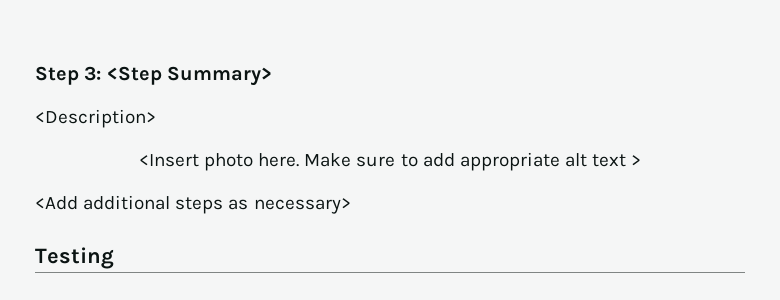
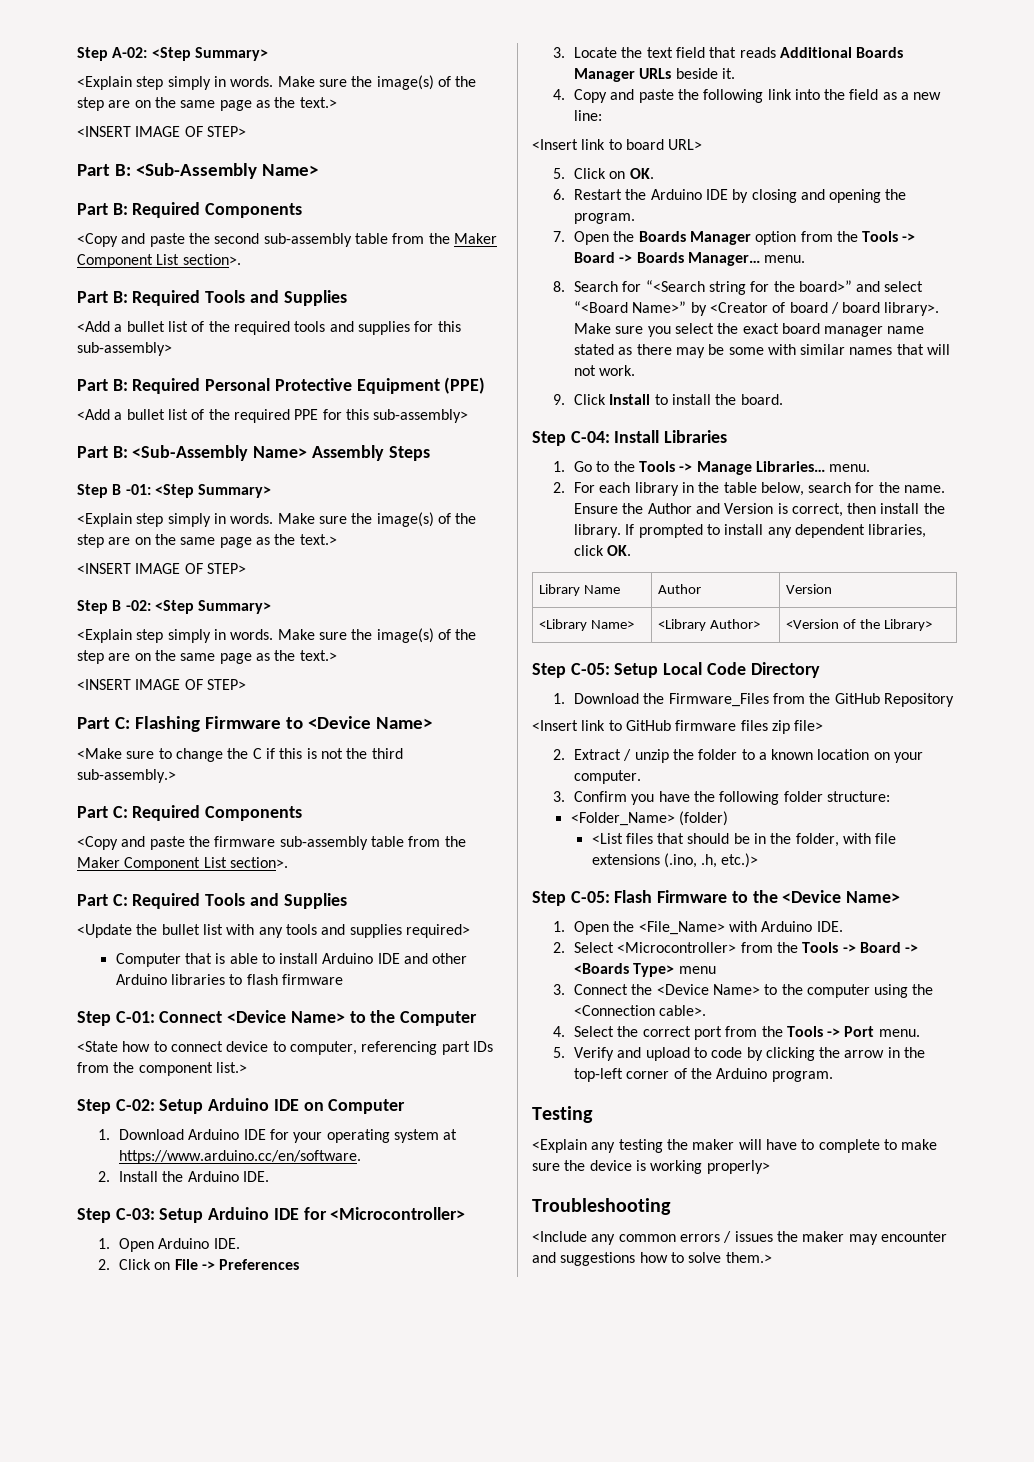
- Step 3: <Step Summary>
- <Description>
- <Insert photo here. Make sure to add appropriate alt text >
- <Add additional steps as necessary>
+ Step A-02: <Step Summary>
+ <Explain step simply in words. Make sure the image(s) of the step are on the same page as the text.>
+ <INSERT IMAGE OF STEP>
+ Part B: <Sub-Assembly Name>
+ Part B: Required Components
+ <Copy and paste the second sub-assembly table from the Maker Component List section>.
+ Part B: Required Tools and Supplies
+ <Add a bullet list of the required tools and supplies for this sub-assembly>
+ Part B: Required Personal Protective Equipment (PPE)
+ <Add a bullet list of the required PPE for this sub-assembly>
+ Part B: <Sub-Assembly Name> Assembly Steps
+ Step B -01: <Step Summary>
+ <Explain step simply in words. Make sure the image(s) of the step are on the same page as the text.>
+ <INSERT IMAGE OF STEP>
+ Step B -02: <Step Summary>
+ <Explain step simply in words. Make sure the image(s) of the step are on the same page as the text.>
+ <INSERT IMAGE OF STEP>
+ Part C: Flashing Firmware to <Device Name>
+ <Make sure to change the C if this is not the third sub-assembly.>
+ Part C: Required Components
+ <Copy and paste the firmware sub-assembly table from the Maker Component List section>.
+ Part C: Required Tools and Supplies
+ <Update the bullet list with any tools and supplies required>
+ Computer that is able to install Arduino IDE and other Arduino libraries to flash firmware
+ Step C-01: Connect <Device Name> to the Computer
+ <State how to connect device to computer, referencing part IDs from the component list.>
+ Step C-02: Setup Arduino IDE on Computer
+ 1. Download Arduino IDE for your operating system at https://www.arduino.cc/en/software.
+ 2. Install the Arduino IDE.
+ Step C-03: Setup Arduino IDE for <Microcontroller>
+ 1. Open Arduino IDE.
+ 2. Click on File -> Preferences
+ 3. Locate the text field that reads Additional Boards Manager URLs beside it.
+ 4. Copy and paste the following link into the field as a new line:
+ <Insert link to board URL>
+ 5. Click on OK.
+ 6. Restart the Arduino IDE by closing and opening the program.
+ 7. Open the Boards Manager option from the Tools -> Board -> Boards Manager… menu.
+ 8. Search for “<Search string for the board>” and select “<Board Name>” by <Creator of board / board library>. Make sure you select the exact board manager name stated as there may be some with similar names that will not work.
+ 9. Click Install to install the board.
+ Step C-04: Install Libraries
+ 1. Go to the Tools -> Manage Libraries… menu.
+ 2. For each library in the table below, search for the name. Ensure the Author and Version is correct, then install the library. If prompted to install any dependent libraries, click OK.
+ Library Name | Author | Version
+ <Library Name> | <Library Author> | <Version of the Library>
+ Step C-05: Setup Local Code Directory
+ 1. Download the Firmware_Files from the GitHub Repository
+ <Insert link to GitHub firmware files zip file>
+ 2. Extract / unzip the folder to a known location on your computer.
+ 3. Confirm you have the following folder structure:
+ <Folder_Name> (folder)
+ <List files that should be in the folder, with file extensions (.ino, .h, etc.)>
+ Step C-05: Flash Firmware to the <Device Name>
+ 1. Open the <File_Name> with Arduino IDE.
+ 2. Select <Microcontroller> from the Tools -> Board -> <Boards Type> menu
+ 3. Connect the <Device Name> to the computer using the <Connection cable>.
+ 4. Select the correct port from the Tools -> Port menu.
+ 5. Verify and upload to code by clicking the arrow in the top-left corner of the Arduino program.
  Testing
+ <Explain any testing the maker will have to complete to make sure the device is working properly>
+ Troubleshooting
+ <Include any common errors / issues the maker may encounter and suggestions how to solve them.>

